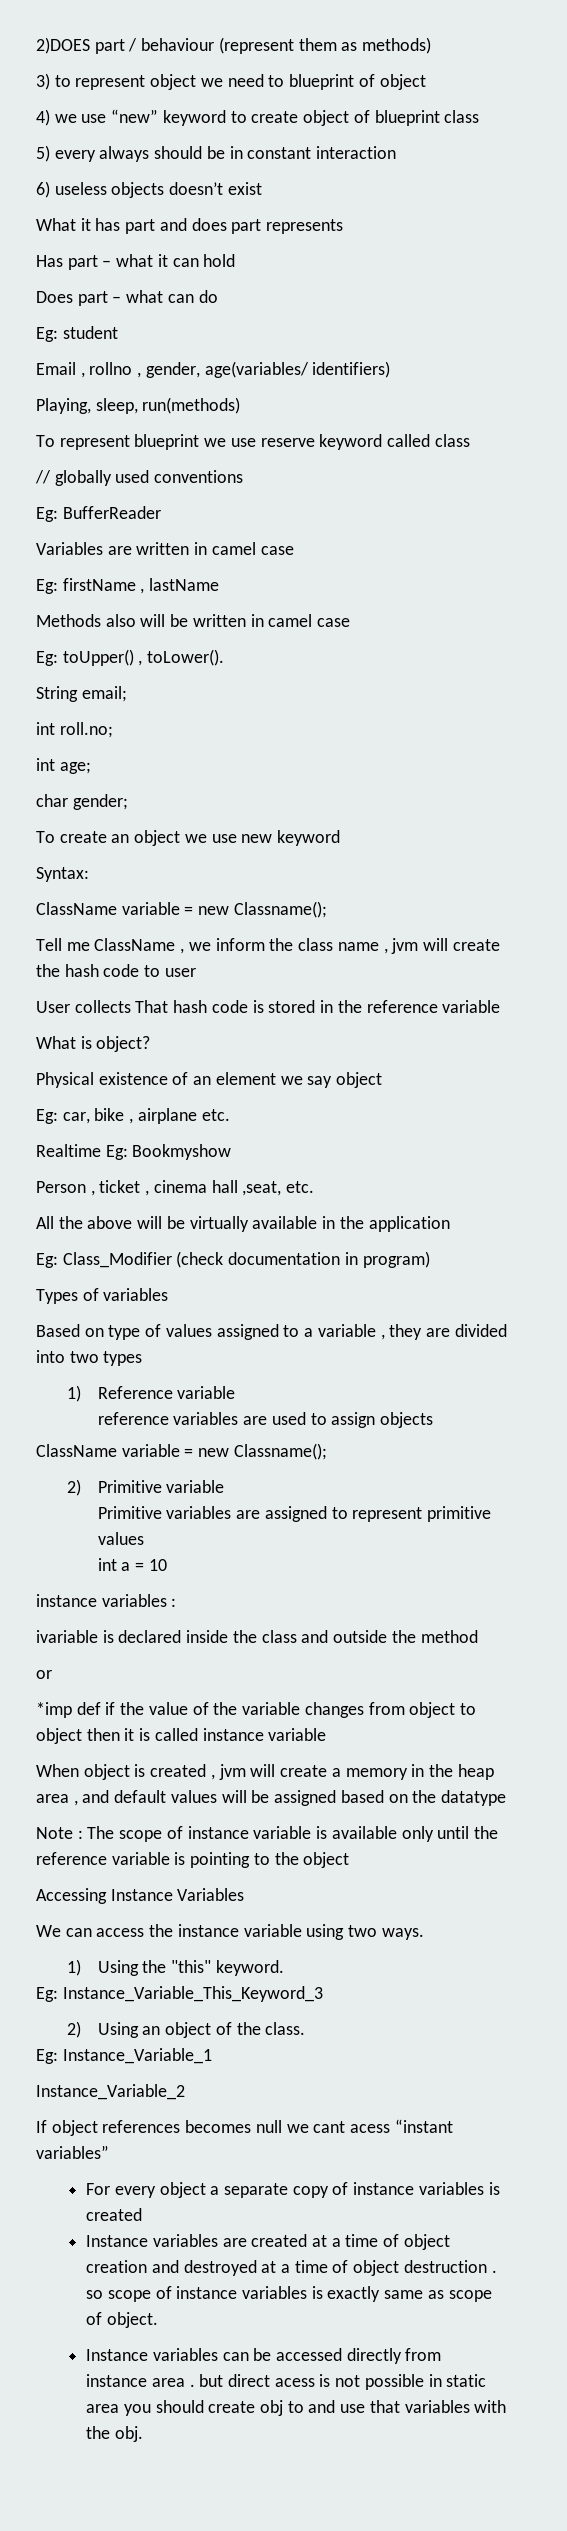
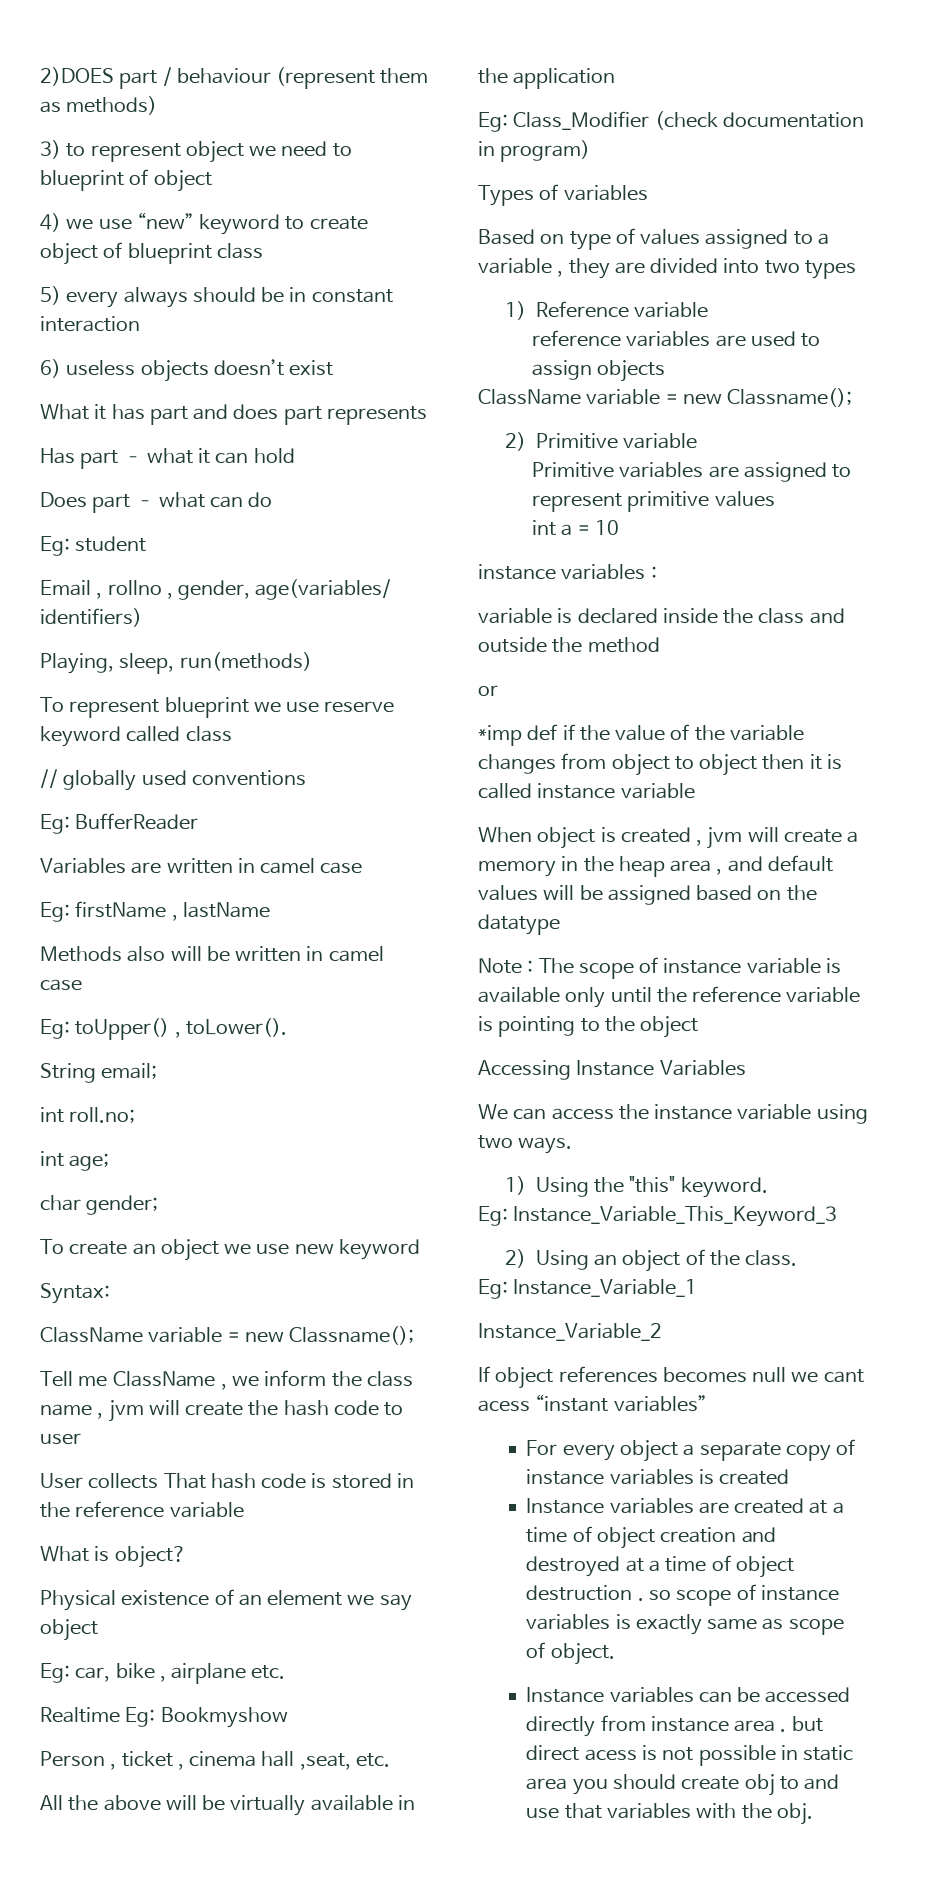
- ivariable is declared inside the class and outside the method
+ variable is declared inside the class and outside the method

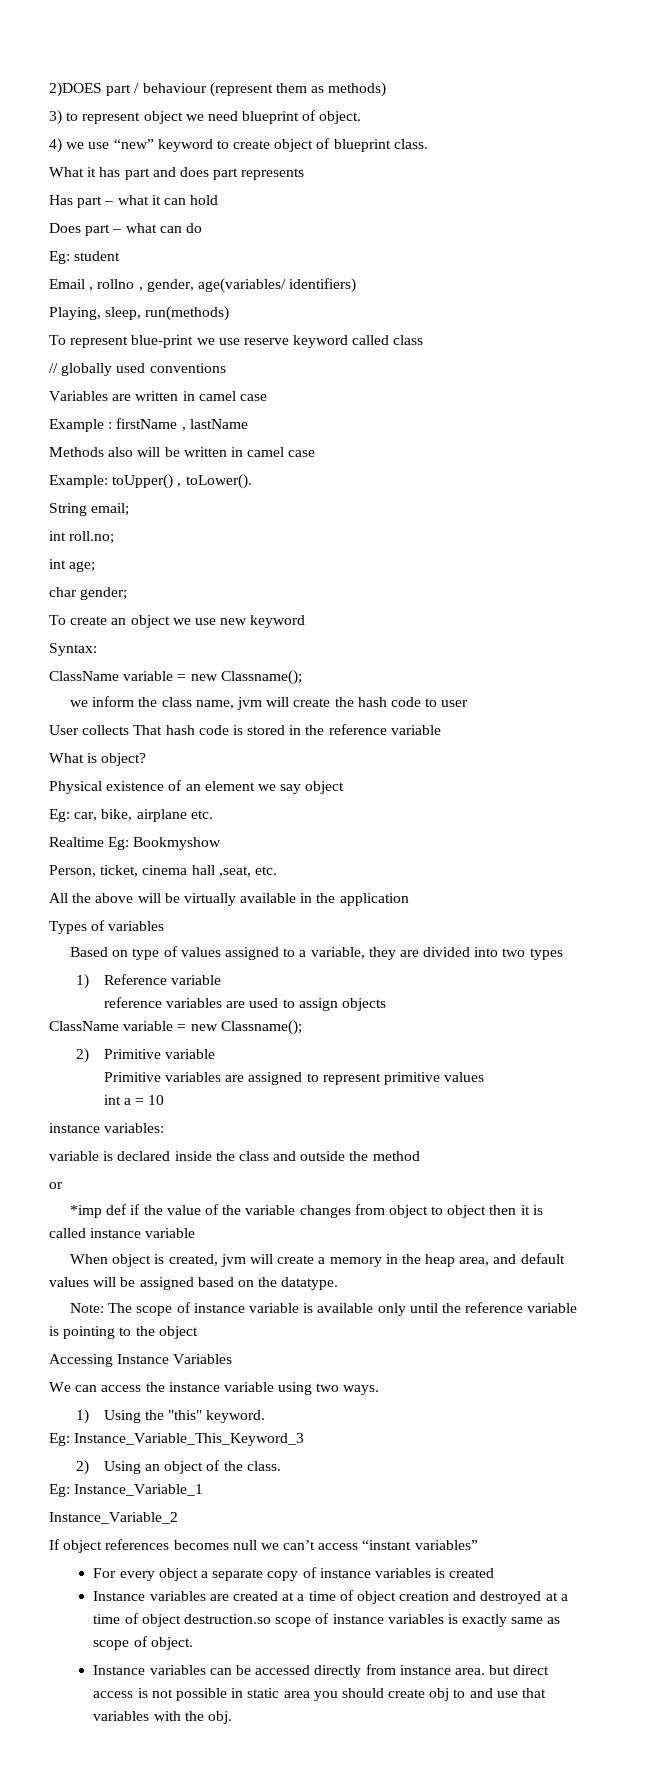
- 3) to represent object we need to blueprint of object
+ 3) to represent object we need blueprint of object.
- 4) we use “new” keyword to create object of blueprint class
- 5) every always should be in constant interaction
- 6) useless objects doesn’t exist
+ 4) we use “new” keyword to create object of blueprint class.
- To represent blueprint we use reserve keyword called class
+ To represent blue-print we use reserve keyword called class
- Eg: BufferReader
- Eg: firstName , lastName
+ Example : firstName , lastName
- Eg: toUpper() , toLower().
+ Example: toUpper() , toLower().
- Tell me ClassName , we inform the class name , jvm will create the hash code to user
+ we inform the class name, jvm will create the hash code to user
- Eg: car, bike , airplane etc.
+ Eg: car, bike, airplane etc.
- Person , ticket , cinema hall ,seat, etc.
+ Person, ticket, cinema hall ,seat, etc.
- Eg: Class_Modifier (check documentation in program)
- Based on type of values assigned to a variable , they are divided into two types
+ Based on type of values assigned to a variable, they are divided into two types
- instance variables :
+ instance variables:
- When object is created , jvm will create a memory in the heap area , and default values will be assigned based on the datatype
- Note : The scope of instance variable is available only until the reference variable is pointing to the object
+ When object is created, jvm will create a memory in the heap area, and default values will be assigned based on the datatype.
+ Note: The scope of instance variable is available only until the reference variable is pointing to the object
- If object references becomes null we cant acess “instant variables”
+ If object references becomes null we can’t access “instant variables”
- Instance variables are created at a time of object creation and destroyed at a time of object destruction . so scope of instance variables is exactly same as scope of object.
+ Instance variables are created at a time of object creation and destroyed at a time of object destruction.so scope of instance variables is exactly same as scope of object.
- Instance variables can be accessed directly from instance area . but direct acess is not possible in static area you should create obj to and use that variables with the obj.
+ Instance variables can be accessed directly from instance area. but direct access is not possible in static area you should create obj to and use that variables with the obj.

